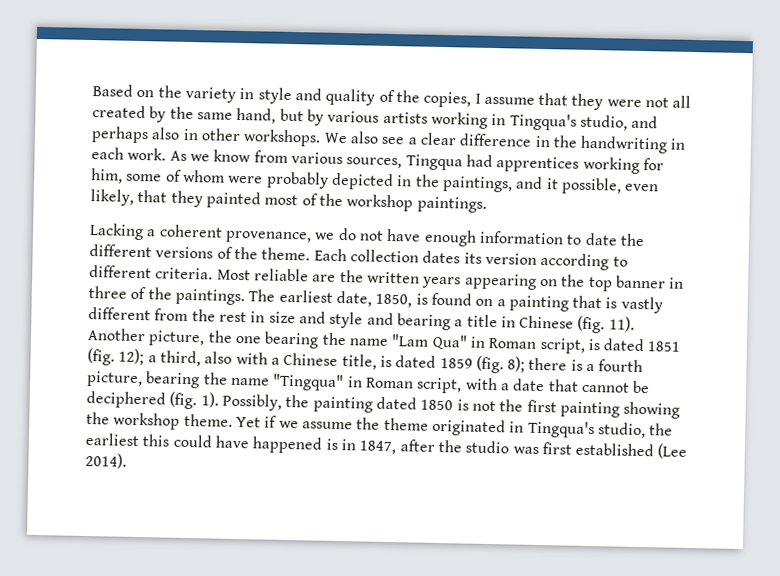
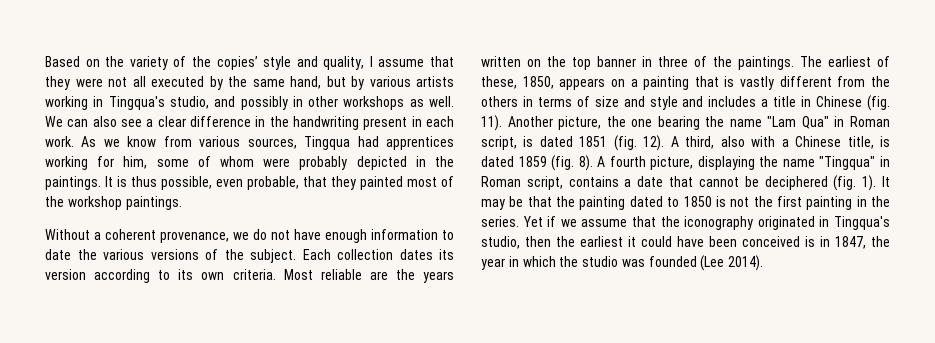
- Based on the variety in style and quality of the copies, I assume that they were not all created by the same hand, but by various artists working in Tingqua's studio, and perhaps also in other workshops. We also see a clear difference in the handwriting in each work.
+ Based on the variety of the copies’ style and quality, I assume that they were not all executed by the same hand, but by various artists working in Tingqua's studio, and possibly in other workshops as well. We can also see a clear difference in the handwriting present in each work.
- As we know from various sources, Tingqua had apprentices working for him, some of whom were probably depicted in the paintings, and it possible, even likely, that they painted most of the workshop paintings.
+ As we know from various sources, Tingqua had apprentices working for him, some of whom were probably depicted in the paintings. It is thus possible, even probable, that they painted most of the workshop paintings.
- Lacking a coherent provenance, we do not have enough information to date the different versions of the theme.
+ Without a coherent provenance, we do not have enough information to date the various versions of the subject.
- Each collection dates its version according to different criteria.
+ Each collection dates its version according to its own criteria.
- Most reliable are the written years appearing on the top banner in three of the paintings.
+ Most reliable are the years written on the top banner in three of the paintings.
- The earliest date, 1850, is found on a painting that is vastly different from the rest in size and style and bearing a title in Chinese (fig. 11).
+ The earliest of these, 1850, appears on a painting that is vastly different from the others in terms of size and style and includes a title in Chinese (fig. 11).
- Another picture, the one bearing the name "Lam Qua" in Roman script, is dated 1851 (fig. 12); a third, also with a Chinese title, is dated 1859 (fig. 8); there is a fourth picture, bearing the name "Tingqua" in Roman script, with a date that cannot be deciphered (fig. 1).
+ Another picture, the one bearing the name "Lam Qua" in Roman script, is dated 1851 (fig. 12). A third, also with a Chinese title, is dated 1859 (fig. 8). A fourth picture, displaying the name "Tingqua" in Roman script, contains a date that cannot be deciphered (fig. 1).
- Possibly, the painting dated 1850 is not the first painting showing the workshop theme.
+ It may be that the painting dated to 1850 is not the first painting in the series.
- Yet if we assume the theme originated in Tingqua's studio, the earliest this could have happened is in 1847, after the studio was first established (Lee 2014).
+ Yet if we assume that the iconography originated in Tingqua's studio, then the earliest it could have been conceived is in 1847, the year in which the studio was founded (Lee 2014).

